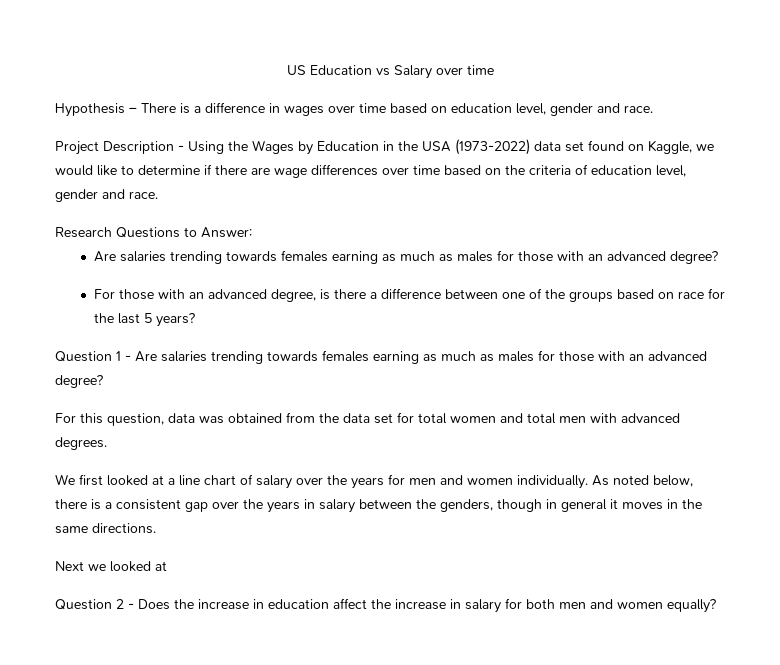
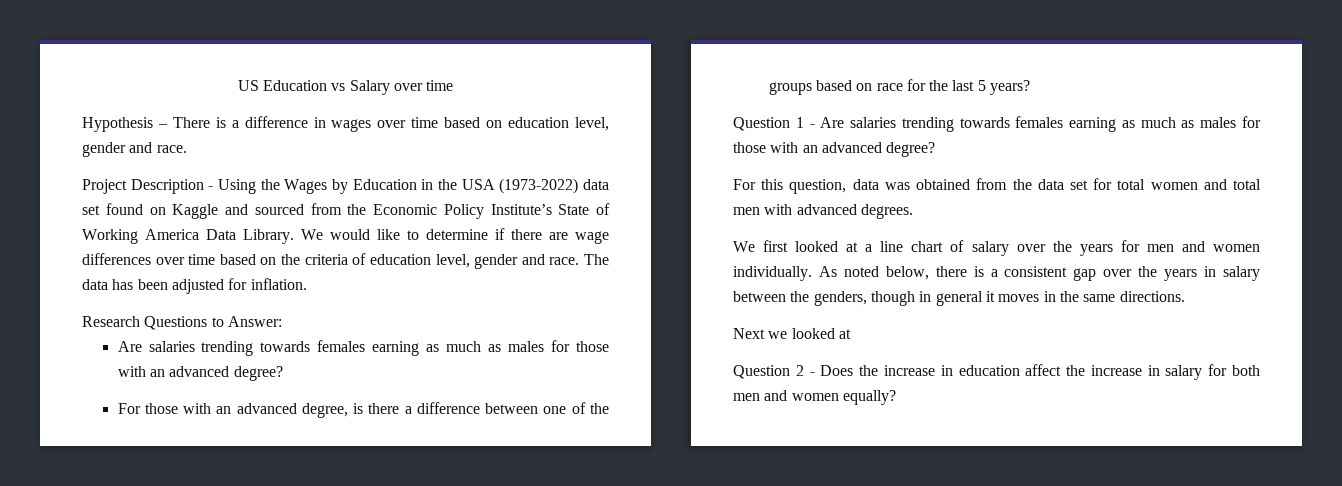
- Project Description - Using the Wages by Education in the USA (1973-2022) data set found on Kaggle, we would like to determine if there are wage differences over time based on the criteria of education level, gender and race.
+ Project Description - Using the Wages by Education in the USA (1973-2022) data set found on Kaggle and sourced from the Economic Policy Institute’s State of Working America Data Library. We would like to determine if there are wage differences over time based on the criteria of education level, gender and race. The data has been adjusted for inflation.

